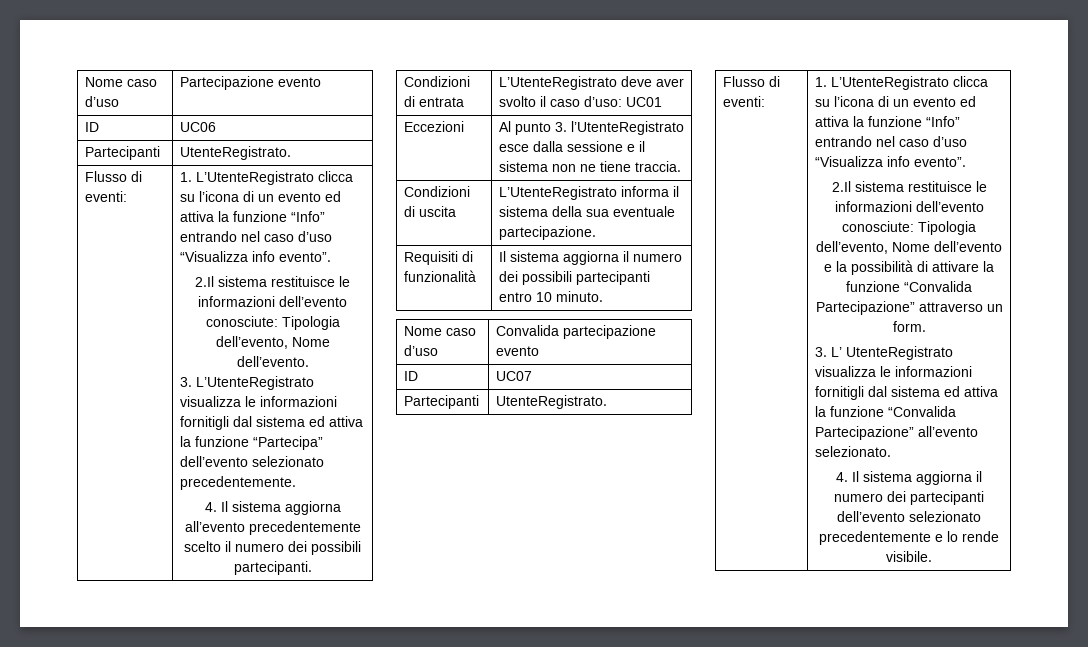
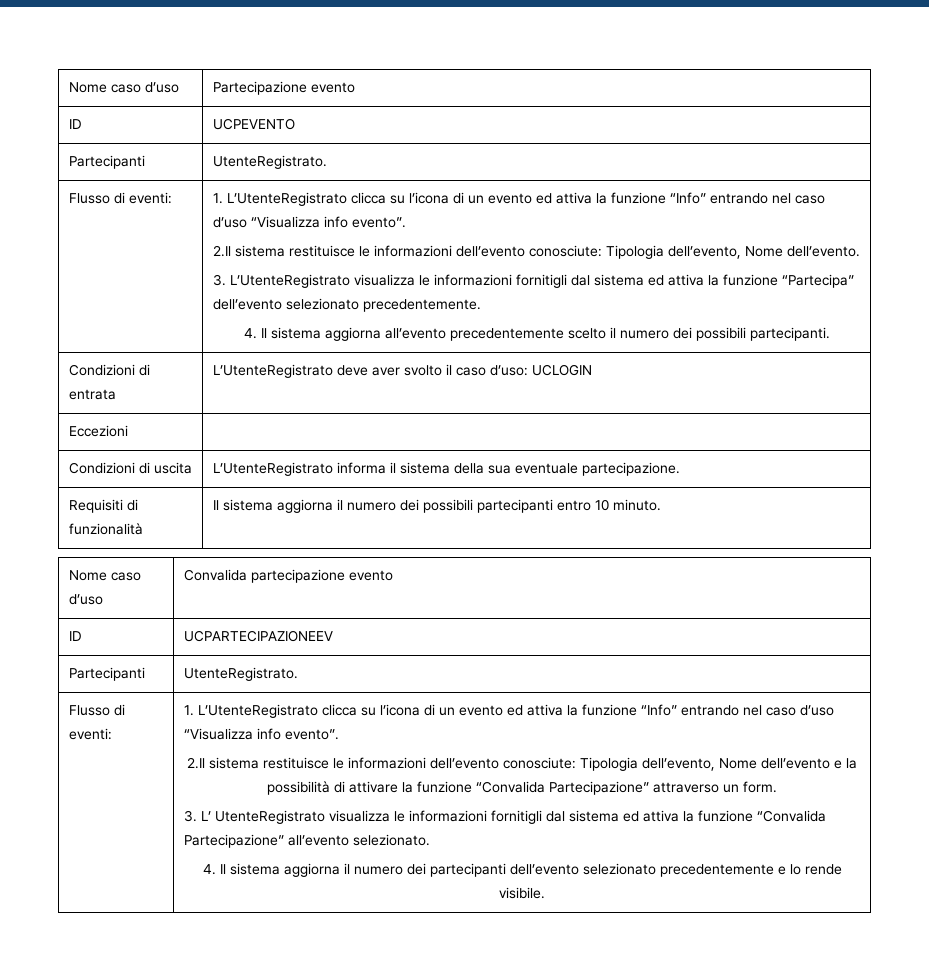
- ID | UC06
+ ID | UCPEVENTO
- Condizioni di entrata | L’UtenteRegistrato deve aver svolto il caso d’uso: UC01
+ Condizioni di entrata | L’UtenteRegistrato deve aver svolto il caso d’uso: UCLOGIN
- Eccezioni | Al punto 3. l’UtenteRegistrato esce dalla sessione e il sistema non ne tiene traccia.
+ Eccezioni |
- ID | UC07
+ ID | UCPARTECIPAZIONEEV

